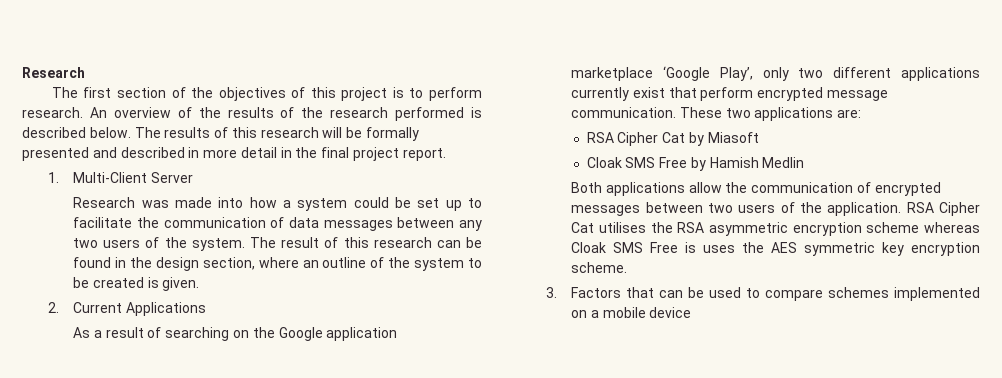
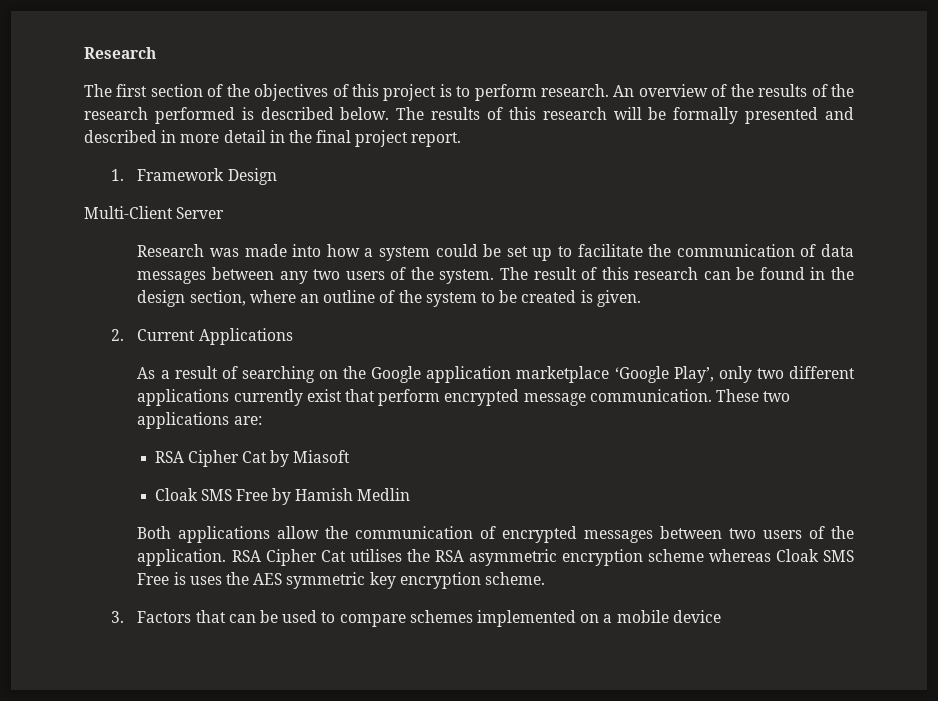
- 1. Multi-Client Server
+ 1. Framework Design
+ Multi-Client Server

